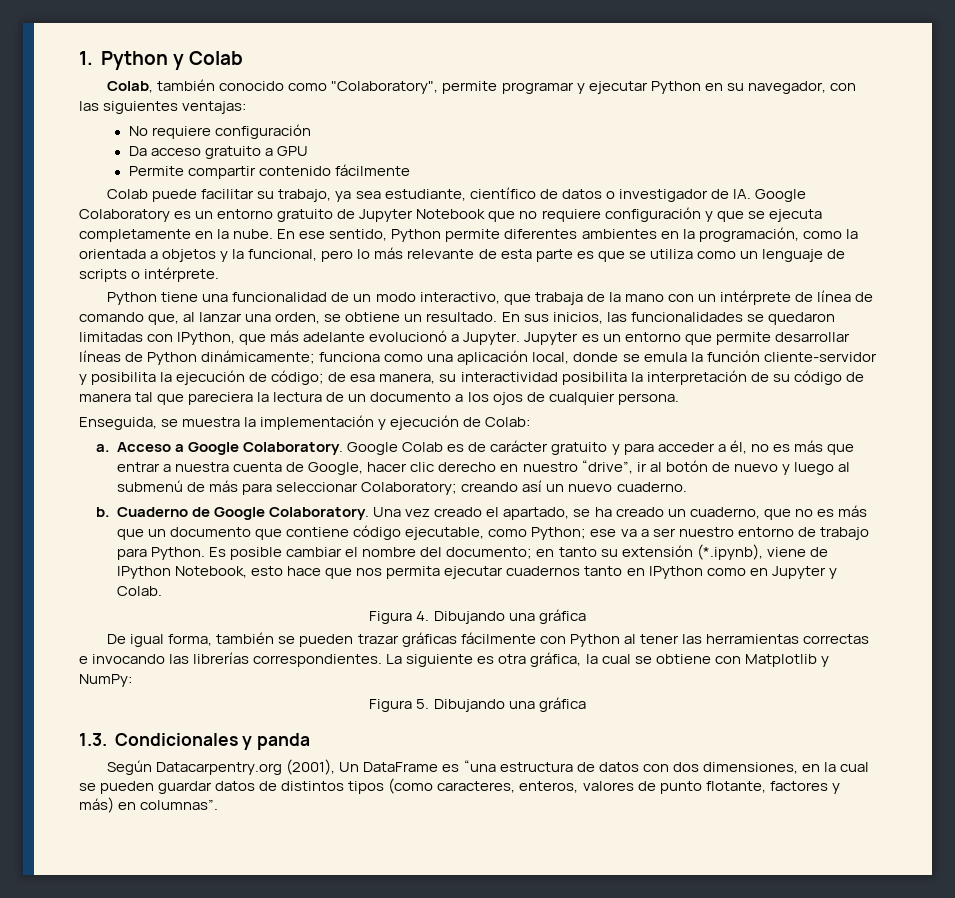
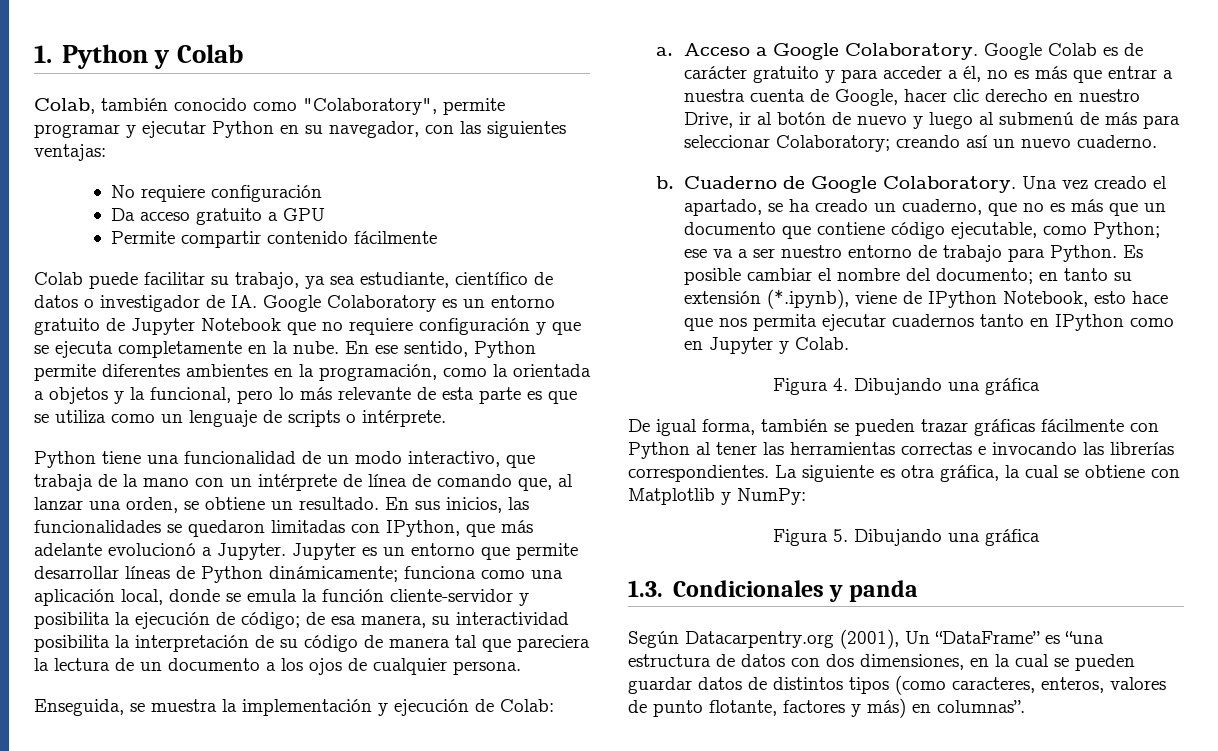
- Google Colab es de carácter gratuito y para acceder a él, no es más que entrar a nuestra cuenta de Google, hacer clic derecho en nuestro “drive”, ir al botón de nuevo y luego al submenú de más para seleccionar Colaboratory; creando así un nuevo cuaderno.
+ Google Colab es de carácter gratuito y para acceder a él, no es más que entrar a nuestra cuenta de Google, hacer clic derecho en nuestro Drive, ir al botón de nuevo y luego al submenú de más para seleccionar Colaboratory; creando así un nuevo cuaderno.
- Según Datacarpentry.org (2001), Un DataFrame es “una estructura de datos con dos dimensiones, en la cual se pueden guardar datos de distintos tipos (como caracteres, enteros, valores de punto flotante, factores y más) en columnas”.
+ Según Datacarpentry.org (2001), Un “DataFrame” es “una estructura de datos con dos dimensiones, en la cual se pueden guardar datos de distintos tipos (como caracteres, enteros, valores de punto flotante, factores y más) en columnas”.

